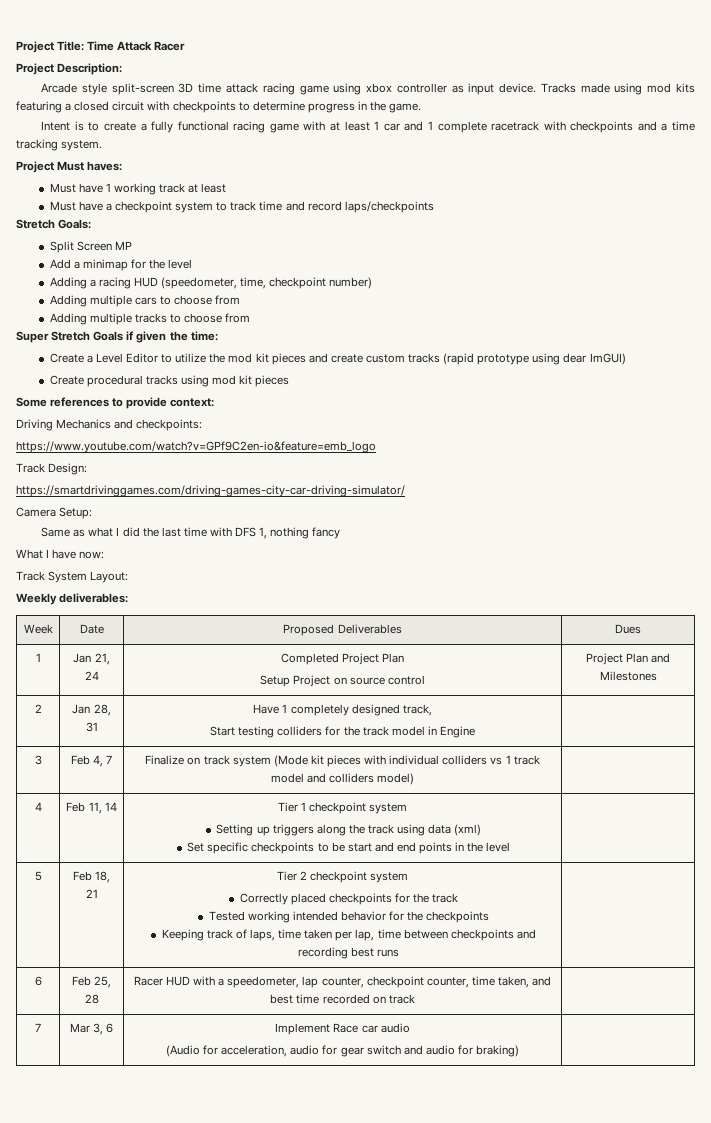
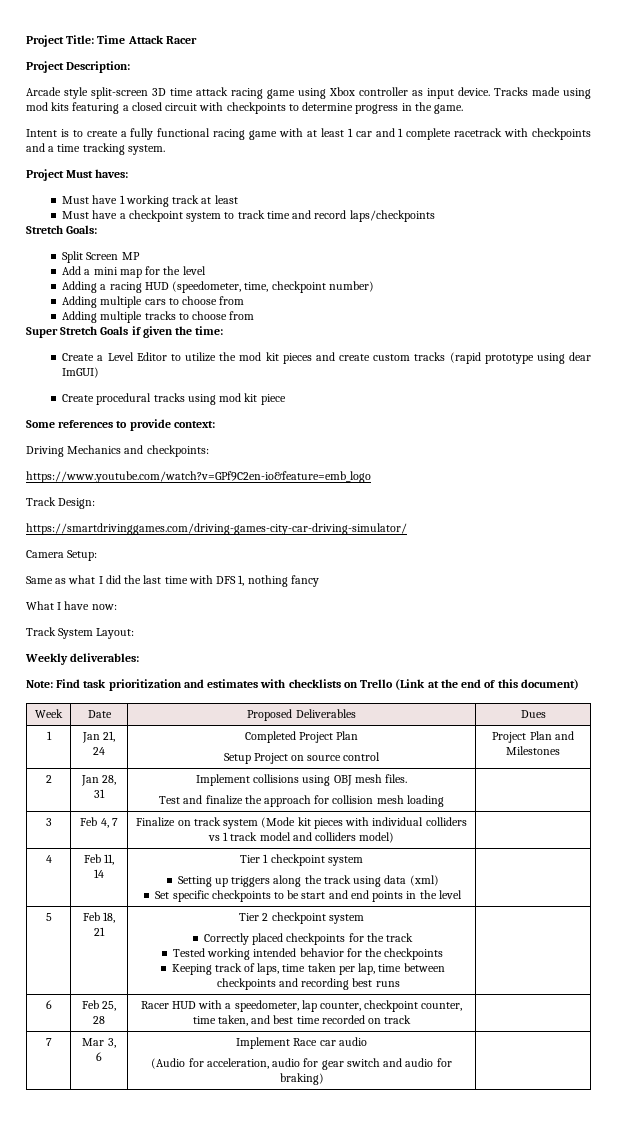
- Arcade style split-screen 3D time attack racing game using xbox controller as input device.
+ Arcade style split-screen 3D time attack racing game using Xbox controller as input device.
- Add a minimap for the level
+ Add a mini map for the level
- Create procedural tracks using mod kit pieces
+ Create procedural tracks using mod kit piece
+ Note: Find task prioritization and estimates with checklists on Trello (Link at the end of this document)
- 2 | Jan 28, 31 | Have 1 completely designed track,
- Start testing colliders for the track model in Engine |
+ 2 | Jan 28, 31 | Implement collisions using OBJ mesh files.
+ Test and finalize the approach for collision mesh loading |

